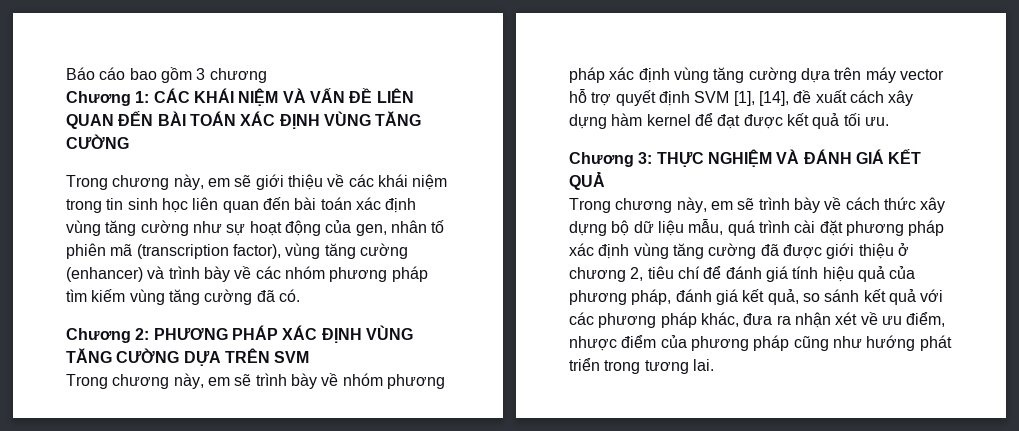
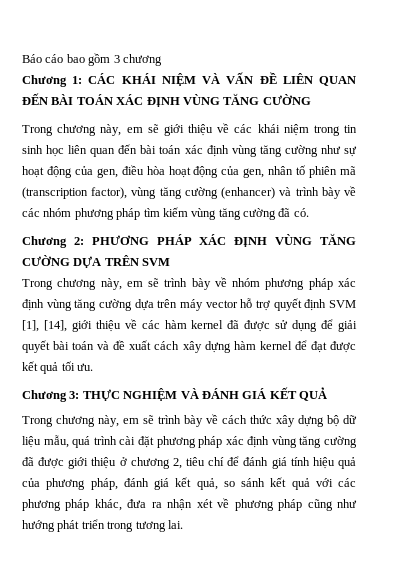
- Trong chương này, em sẽ giới thiệu về các khái niệm trong tin sinh học liên quan đến bài toán xác định vùng tăng cường như sự hoạt động của gen, nhân tố phiên mã (transcription factor), vùng tăng cường (enhancer) và trình bày về các nhóm phương pháp tìm kiếm vùng tăng cường đã có.
+ Trong chương này, em sẽ giới thiệu về các khái niệm trong tin sinh học liên quan đến bài toán xác định vùng tăng cường như sự hoạt động của gen, điều hòa hoạt động của gen, nhân tố phiên mã (transcription factor), vùng tăng cường (enhancer) và trình bày về các nhóm phương pháp tìm kiếm vùng tăng cường đã có.
- Trong chương này, em sẽ trình bày về nhóm phương pháp xác định vùng tăng cường dựa trên máy vector hỗ trợ quyết định SVM [1], [14], đề xuất cách xây dựng hàm kernel để đạt được kết quả tối ưu.
+ Trong chương này, em sẽ trình bày về nhóm phương pháp xác định vùng tăng cường dựa trên máy vector hỗ trợ quyết định SVM [1], [14], giới thiệu về các hàm kernel đã được sử dụng để giải quyết bài toán và đề xuất cách xây dựng hàm kernel để đạt được kết quả tối ưu.
- Trong chương này, em sẽ trình bày về cách thức xây dựng bộ dữ liệu mẫu, quá trình cài đặt phương pháp xác định vùng tăng cường đã được giới thiệu ở chương 2, tiêu chí để đánh giá tính hiệu quả của phương pháp, đánh giá kết quả, so sánh kết quả với các phương pháp khác, đưa ra nhận xét về ưu điểm, nhược điểm của phương pháp cũng như hướng phát triển trong tương lai.
+ Trong chương này, em sẽ trình bày về cách thức xây dựng bộ dữ liệu mẫu, quá trình cài đặt phương pháp xác định vùng tăng cường đã được giới thiệu ở chương 2, tiêu chí để đánh giá tính hiệu quả của phương pháp, đánh giá kết quả, so sánh kết quả với các phương pháp khác, đưa ra nhận xét về phương pháp cũng như hướng phát triển trong tương lai.

